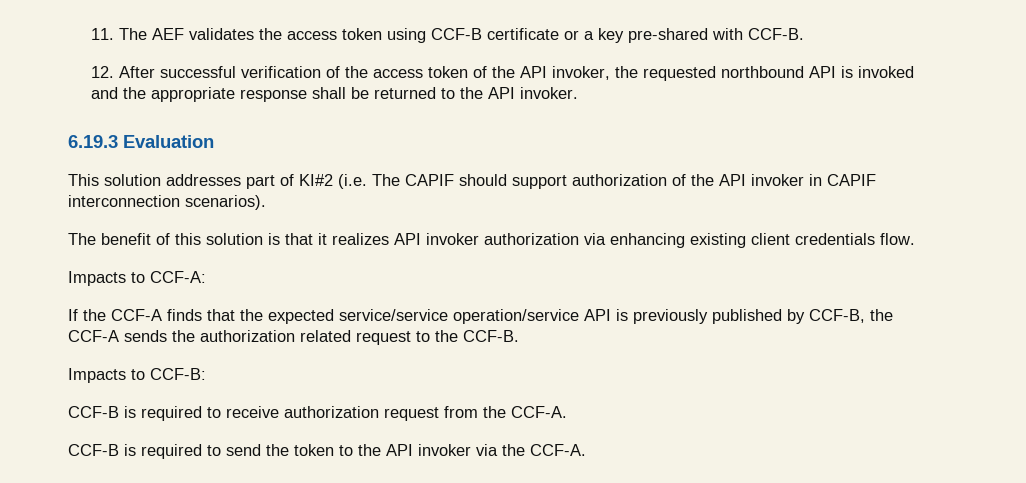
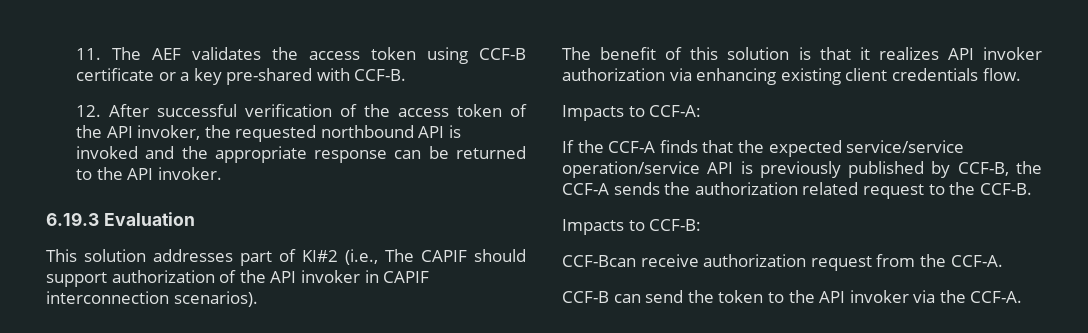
- 12. After successful verification of the access token of the API invoker, the requested northbound API is invoked and the appropriate response shall be returned to the API invoker.
+ 12. After successful verification of the access token of the API invoker, the requested northbound API is invoked and the appropriate response can be returned to the API invoker.
- This solution addresses part of KI#2 (i.e. The CAPIF should support authorization of the API invoker in CAPIF interconnection scenarios).
+ This solution addresses part of KI#2 (i.e., The CAPIF should support authorization of the API invoker in CAPIF interconnection scenarios).
- CCF-B is required to receive authorization request from the CCF-A.
+ CCF-Bcan receive authorization request from the CCF-A.
- CCF-B is required to send the token to the API invoker via the CCF-A.
+ CCF-B can send the token to the API invoker via the CCF-A.

